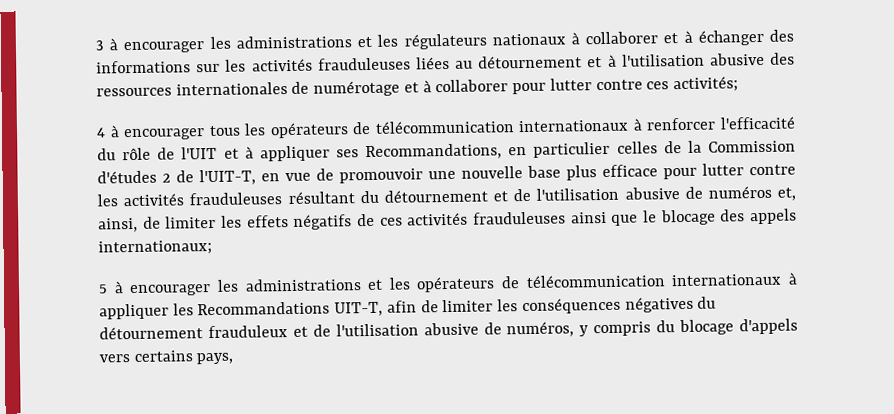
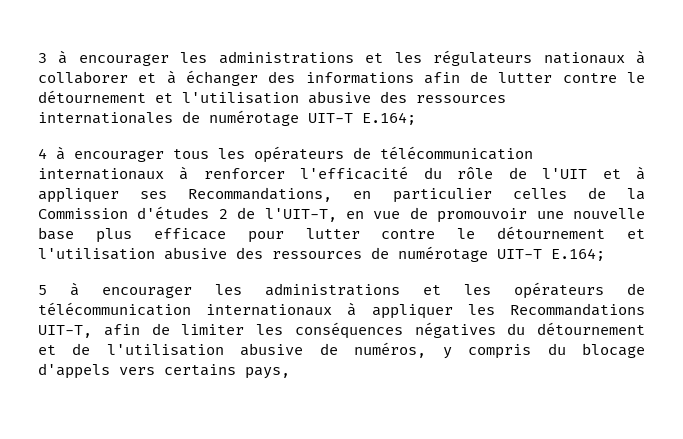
- 3 à encourager les administrations et les régulateurs nationaux à collaborer et à échanger des informations sur les activités frauduleuses liées au détournement et à l'utilisation abusive des ressources internationales de numérotage et à collaborer pour lutter contre ces activités;
+ 3 à encourager les administrations et les régulateurs nationaux à collaborer et à échanger des informations afin de lutter contre le détournement et l'utilisation abusive des ressources internationales de numérotage UIT-T E.164;
- 4 à encourager tous les opérateurs de télécommunication internationaux à renforcer l'efficacité du rôle de l'UIT et à appliquer ses Recommandations, en particulier celles de la Commission d'études 2 de l'UIT-T, en vue de promouvoir une nouvelle base plus efficace pour lutter contre les activités frauduleuses résultant du détournement et de l'utilisation abusive de numéros et, ainsi, de limiter les effets négatifs de ces activités frauduleuses ainsi que le blocage des appels internationaux;
+ 4 à encourager tous les opérateurs de télécommunication internationaux à renforcer l'efficacité du rôle de l'UIT et à appliquer ses Recommandations, en particulier celles de la Commission d'études 2 de l'UIT-T, en vue de promouvoir une nouvelle base plus efficace pour lutter contre le détournement et l'utilisation abusive des ressources de numérotage UIT-T E.164;
- 5 à encourager les administrations et les opérateurs de télécommunication internationaux à appliquer les Recommandations UIT-T, afin de limiter les conséquences négatives du détournement frauduleux et de l'utilisation abusive de numéros, y compris du blocage d'appels vers certains pays,
+ 5 à encourager les administrations et les opérateurs de télécommunication internationaux à appliquer les Recommandations UIT-T, afin de limiter les conséquences négatives du détournement et de l'utilisation abusive de numéros, y compris du blocage d'appels vers certains pays,

